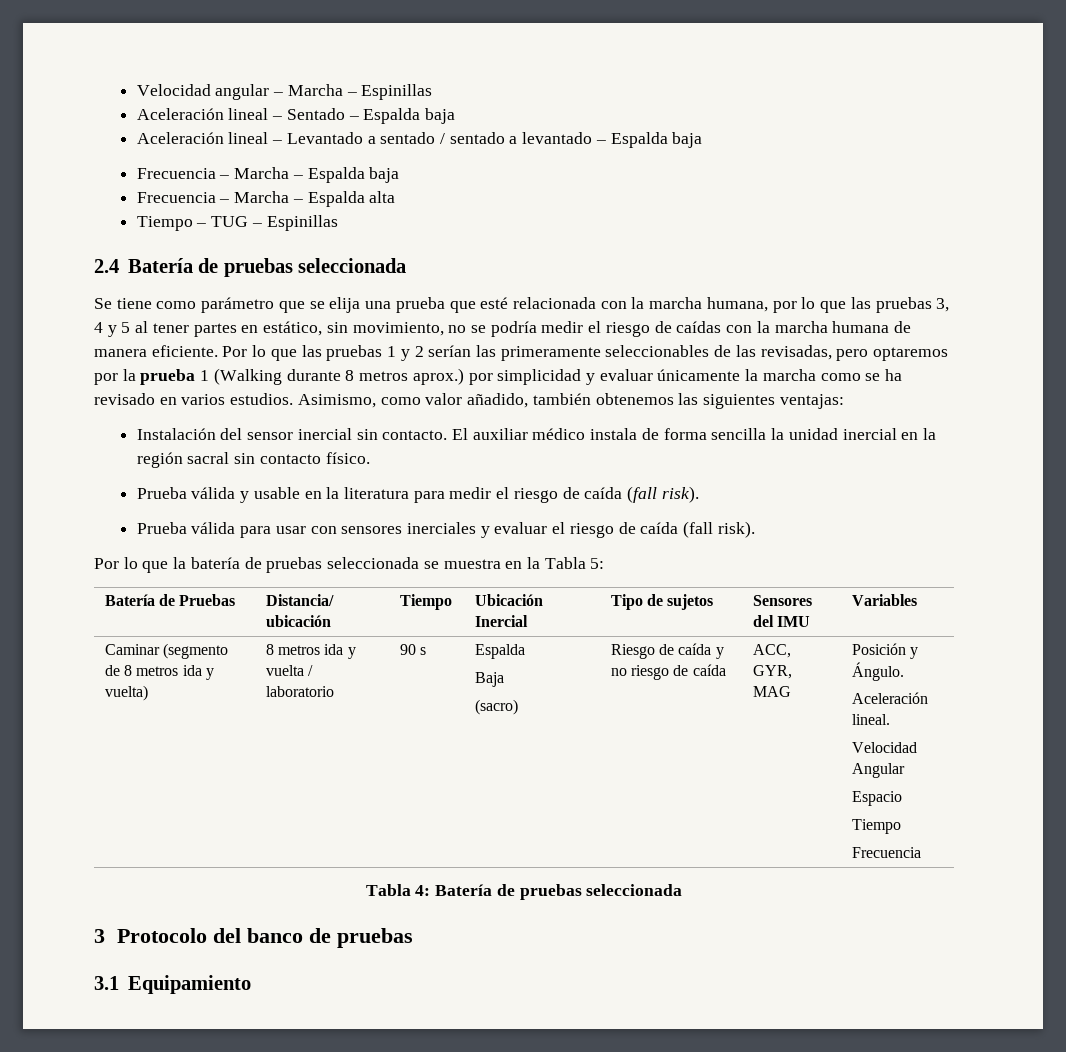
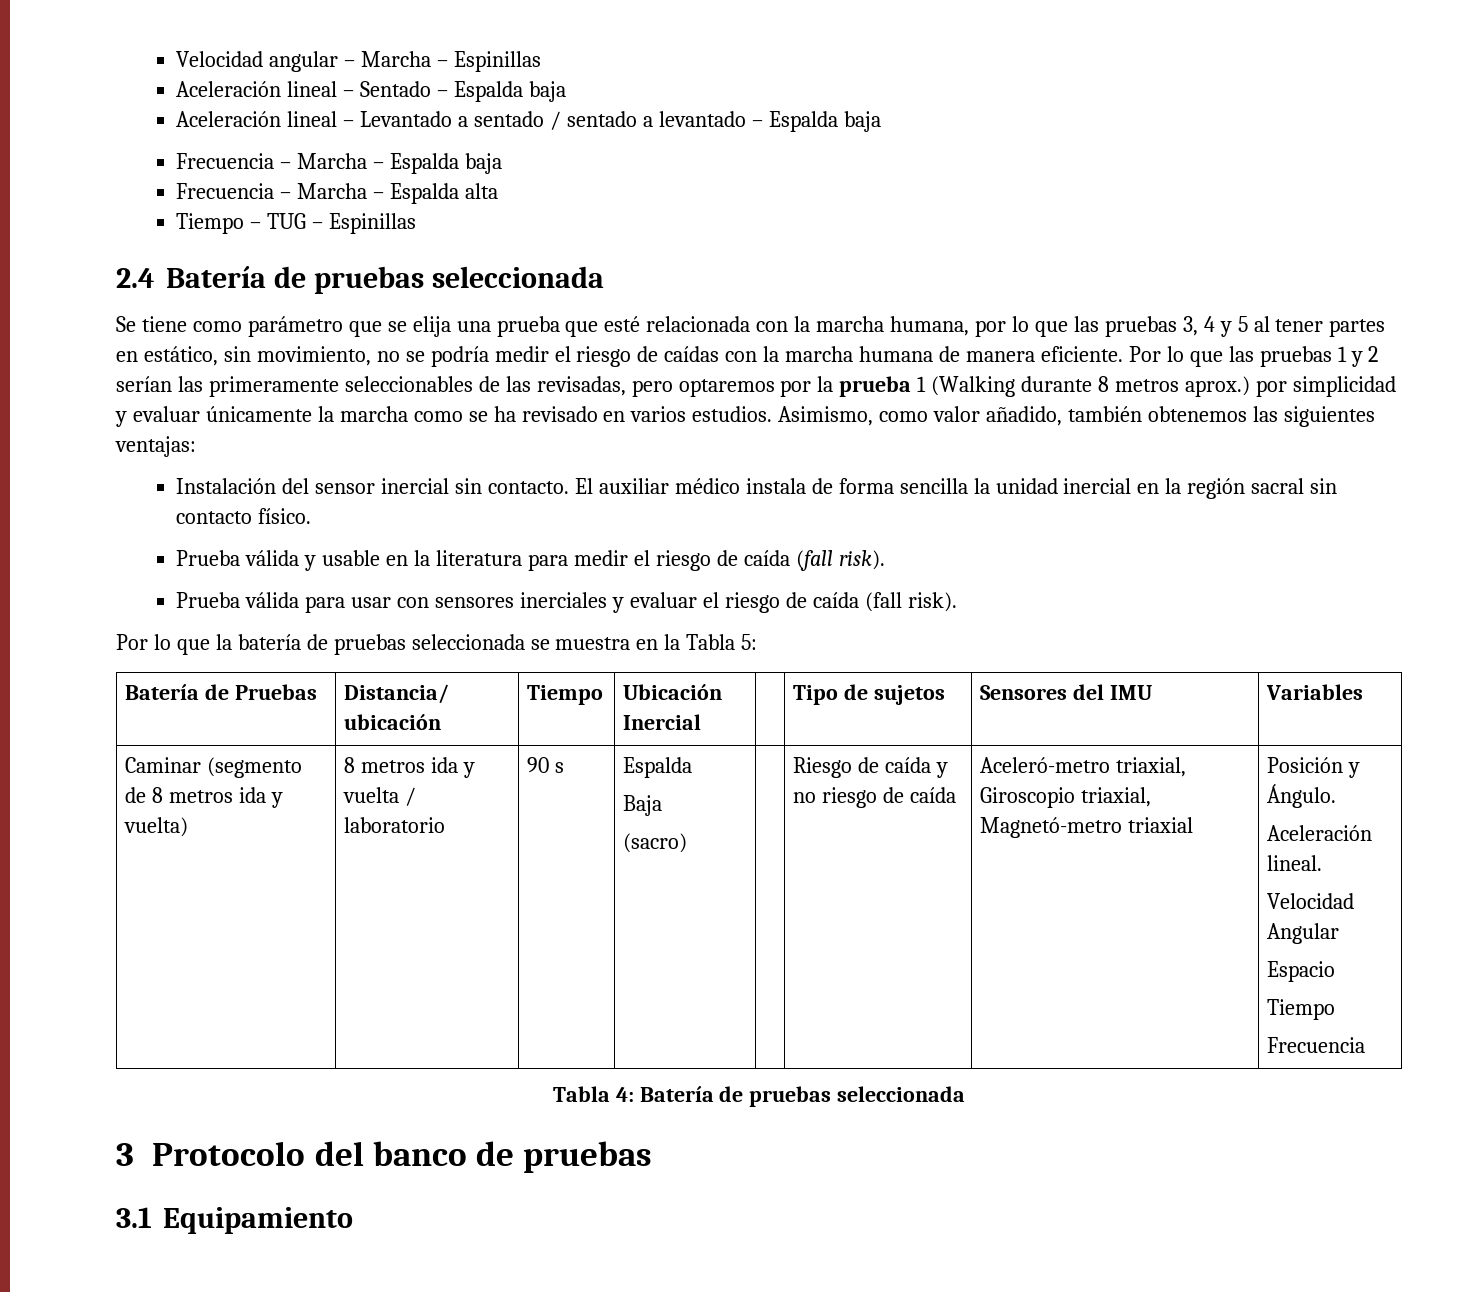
- ACC, GYR, MAG
+ Aceleró-metro triaxial, Giroscopio triaxial, Magnetó-metro triaxial

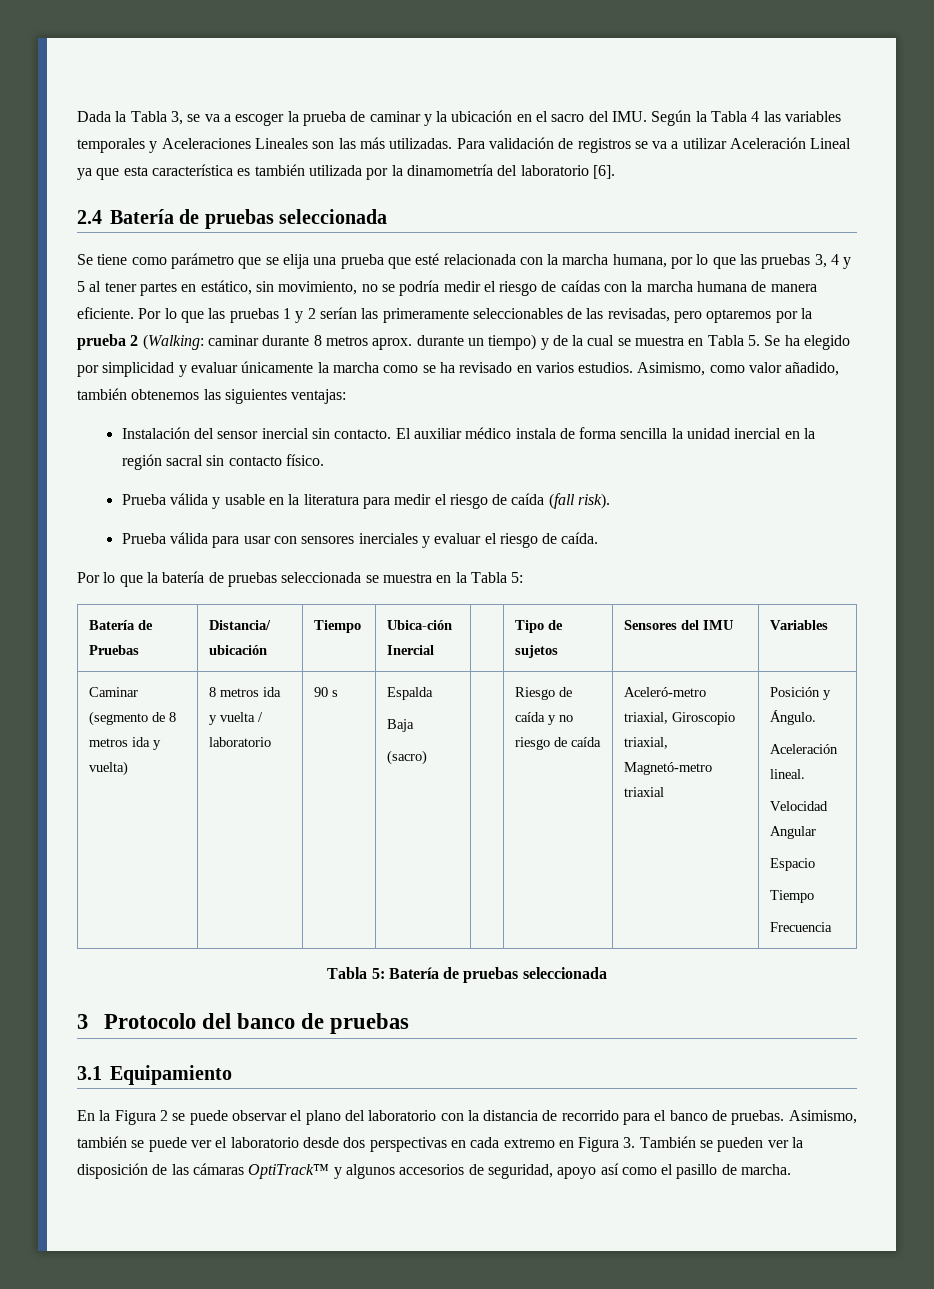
- Velocidad angular – Marcha – Espinillas
- Aceleración lineal – Sentado – Espalda baja
- Aceleración lineal – Levantado a sentado / sentado a levantado – Espalda baja
- Frecuencia – Marcha – Espalda baja
- Frecuencia – Marcha – Espalda alta
- Tiempo – TUG – Espinillas
+ Dada la Tabla 3, se va a escoger la prueba de caminar y la ubicación en el sacro del IMU. Según la Tabla 4 las variables temporales y Aceleraciones Lineales son las más utilizadas. Para validación de registros se va a utilizar Aceleración Lineal ya que esta característica es también utilizada por la dinamometría del laboratorio [6].
- Por lo que las pruebas 1 y 2 serían las primeramente seleccionables de las revisadas, pero optaremos por la prueba 1 (Walking durante 8 metros aprox.) por simplicidad y evaluar únicamente la marcha como se ha revisado en varios estudios.
+ Por lo que las pruebas 1 y 2 serían las primeramente seleccionables de las revisadas, pero optaremos por la prueba 2 (Walking: caminar durante 8 metros aprox. durante un tiempo) y de la cual se muestra en Tabla 5. Se ha elegido por simplicidad y evaluar únicamente la marcha como se ha revisado en varios estudios.
- Prueba válida para usar con sensores inerciales y evaluar el riesgo de caída (fall risk).
+ Prueba válida para usar con sensores inerciales y evaluar el riesgo de caída.
- Batería de Pruebas | Distancia/ ubicación | Tiempo | Ubicación Inercial | | Tipo de sujetos | Sensores del IMU | Variables
+ Batería de Pruebas | Distancia/ ubicación | Tiempo | Ubica-ción Inercial | | Tipo de sujetos | Sensores del IMU | Variables
- Tabla 4: Batería de pruebas seleccionada
+ Tabla 5: Batería de pruebas seleccionada
+ En la Figura 2 se puede observar el plano del laboratorio con la distancia de recorrido para el banco de pruebas. Asimismo, también se puede ver el laboratorio desde dos perspectivas en cada extremo en Figura 3. También se pueden ver la disposición de las cámaras OptiTrack™ y algunos accesorios de seguridad, apoyo así como el pasillo de marcha.

